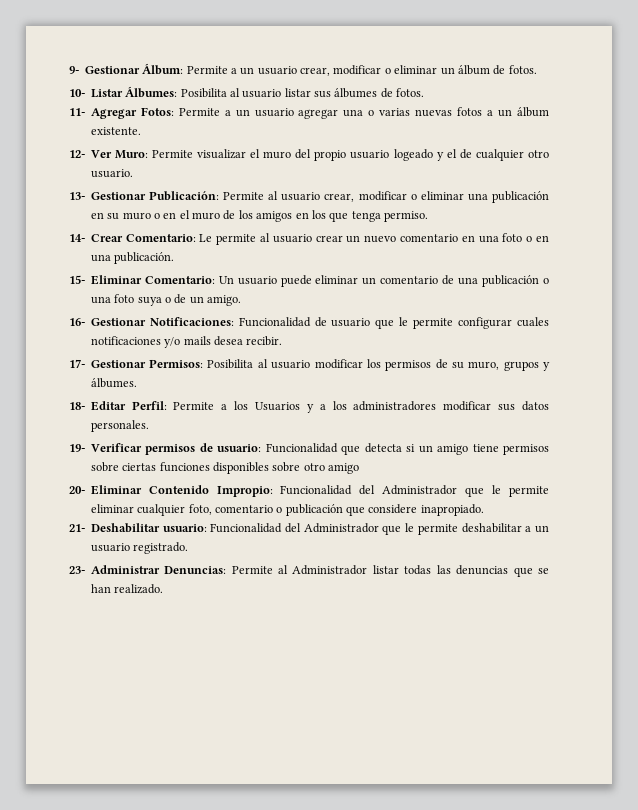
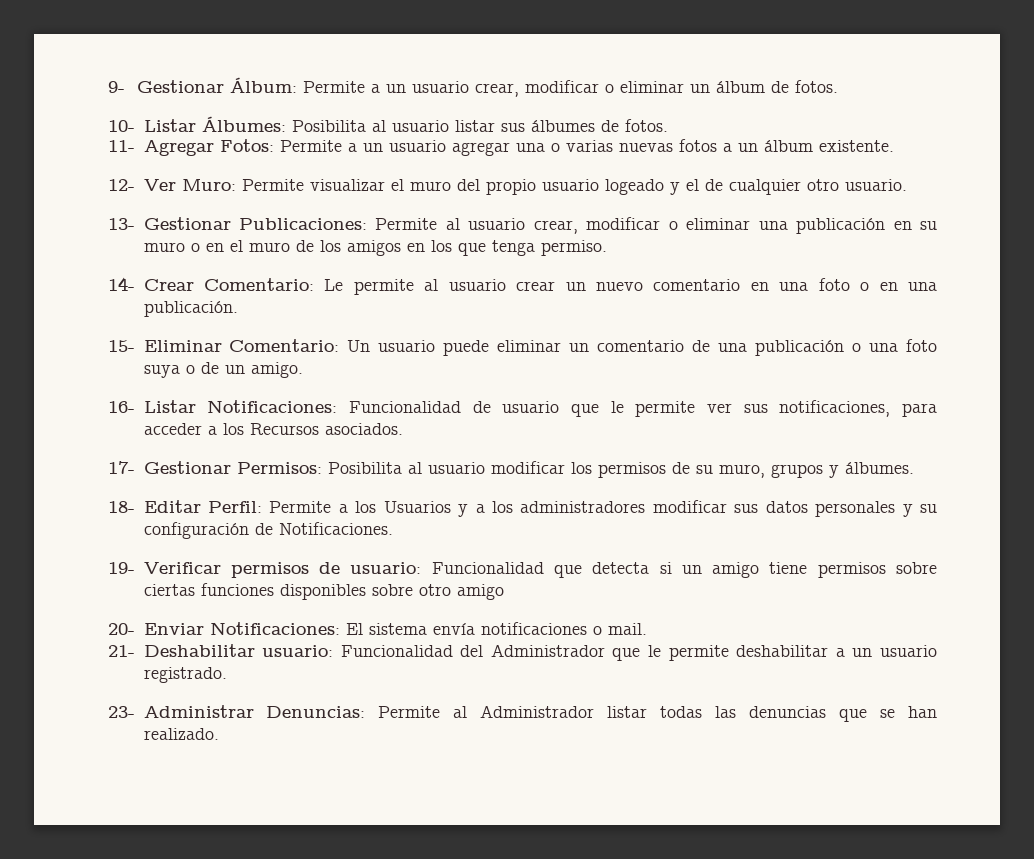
- 13- Gestionar Publicación: Permite al usuario crear, modificar o eliminar una publicación en su muro o en el muro de los amigos en los que tenga permiso.
+ 13- Gestionar Publicaciones: Permite al usuario crear, modificar o eliminar una publicación en su muro o en el muro de los amigos en los que tenga permiso.
- 16- Gestionar Notificaciones: Funcionalidad de usuario que le permite configurar cuales notificaciones y/o mails desea recibir.
+ 16- Listar Notificaciones: Funcionalidad de usuario que le permite ver sus notificaciones, para acceder a los Recursos asociados.
- 18- Editar Perfil: Permite a los Usuarios y a los administradores modificar sus datos personales.
+ 18- Editar Perfil: Permite a los Usuarios y a los administradores modificar sus datos personales y su configuración de Notificaciones.
- 20- Eliminar Contenido Impropio: Funcionalidad del Administrador que le permite eliminar cualquier foto, comentario o publicación que considere inapropiado.
+ 20- Enviar Notificaciones: El sistema envía notificaciones o mail.

